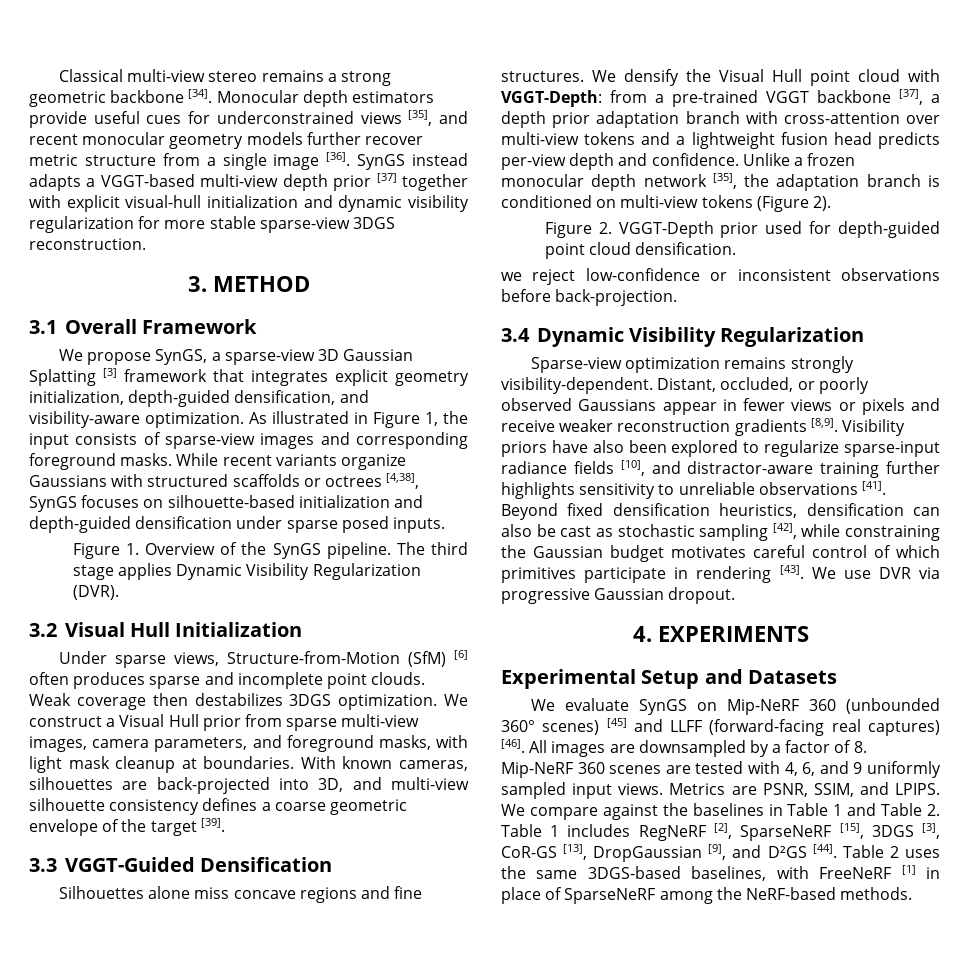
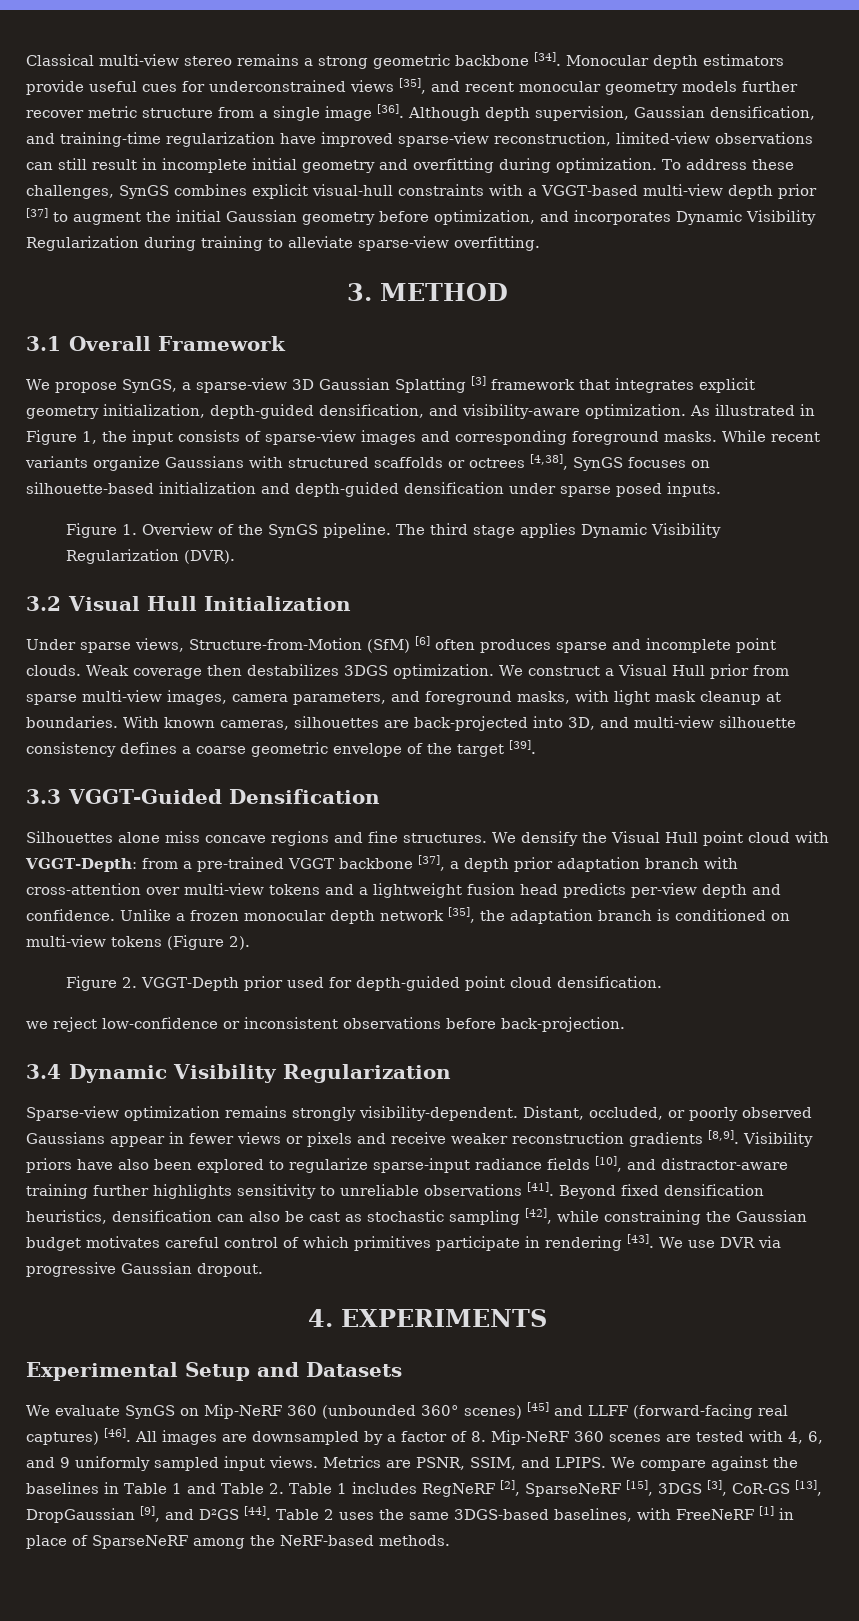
- SynGS instead adapts a VGGT-based multi-view depth prior [37] together with explicit visual-hull initialization and dynamic visibility regularization for more stable sparse-view 3DGS reconstruction.
+ Although depth supervision, Gaussian densification, and training-time regularization have improved sparse-view reconstruction, limited-view observations can still result in incomplete initial geometry and overfitting during optimization. To address these challenges, SynGS combines explicit visual-hull constraints with a VGGT-based multi-view depth prior [37] to augment the initial Gaussian geometry before optimization, and incorporates Dynamic Visibility Regularization during training to alleviate sparse-view overfitting.

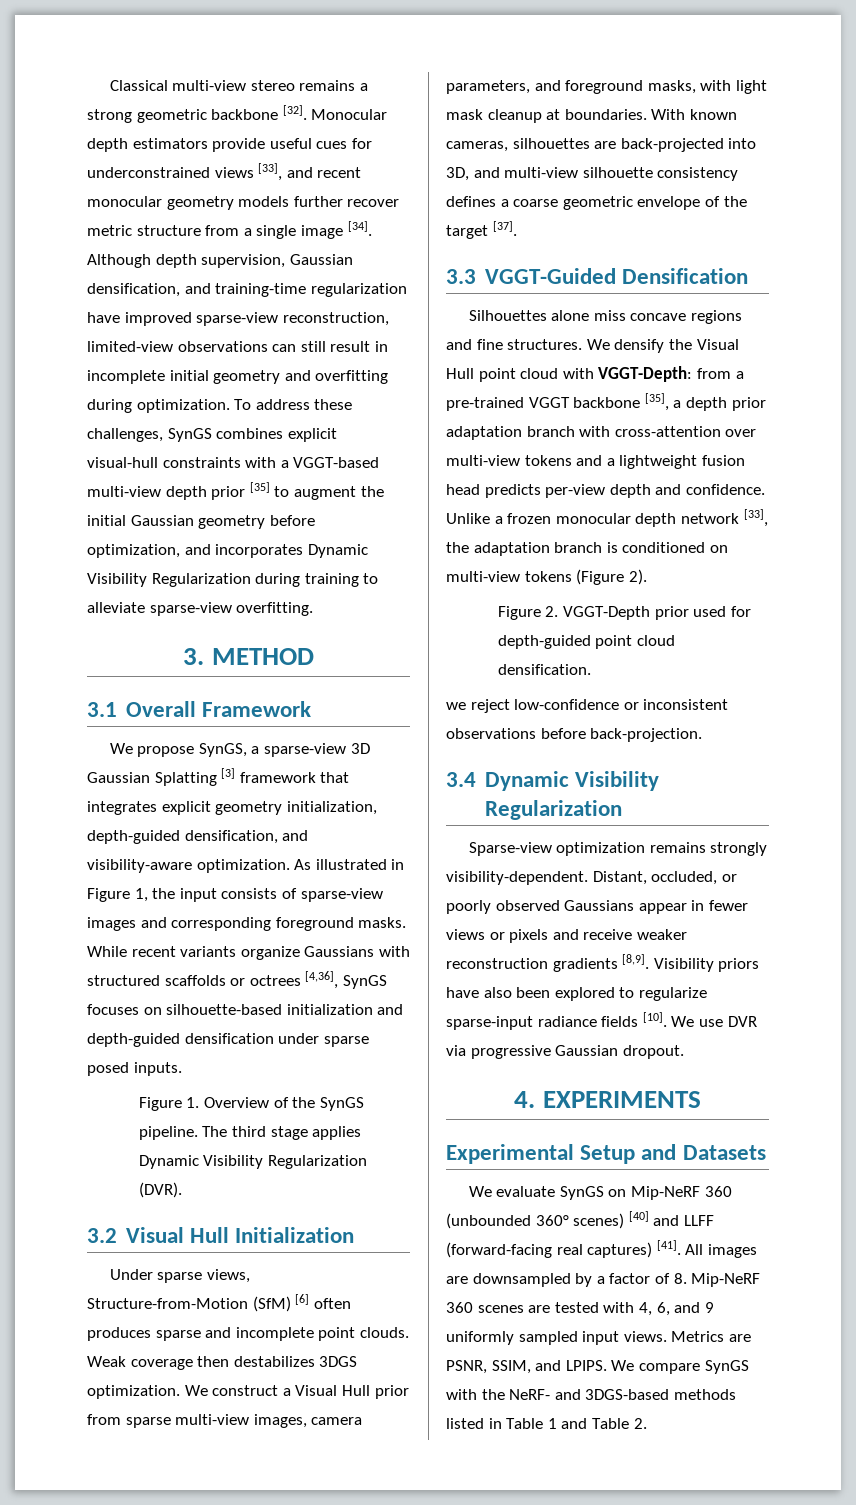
- Classical multi-view stereo remains a strong geometric backbone [34].
+ Classical multi-view stereo remains a strong geometric backbone [32].
- Monocular depth estimators provide useful cues for underconstrained views [35], and recent monocular geometry models further recover metric structure from a single image [36].
+ Monocular depth estimators provide useful cues for underconstrained views [33], and recent monocular geometry models further recover metric structure from a single image [34].
- To address these challenges, SynGS combines explicit visual-hull constraints with a VGGT-based multi-view depth prior [37] to augment the initial Gaussian geometry before optimization, and incorporates Dynamic Visibility Regularization during training to alleviate sparse-view overfitting.
+ To address these challenges, SynGS combines explicit visual-hull constraints with a VGGT-based multi-view depth prior [35] to augment the initial Gaussian geometry before optimization, and incorporates Dynamic Visibility Regularization during training to alleviate sparse-view overfitting.
- While recent variants organize Gaussians with structured scaffolds or octrees [4,38], SynGS focuses on silhouette-based initialization and depth-guided densification under sparse posed inputs.
+ While recent variants organize Gaussians with structured scaffolds or octrees [4,36], SynGS focuses on silhouette-based initialization and depth-guided densification under sparse posed inputs.
- With known cameras, silhouettes are back-projected into 3D, and multi-view silhouette consistency defines a coarse geometric envelope of the target [39].
+ With known cameras, silhouettes are back-projected into 3D, and multi-view silhouette consistency defines a coarse geometric envelope of the target [37].
- We densify the Visual Hull point cloud with VGGT-Depth: from a pre-trained VGGT backbone [37], a depth prior adaptation branch with cross-attention over multi-view tokens and a lightweight fusion head predicts per-view depth and confidence.
+ We densify the Visual Hull point cloud with VGGT-Depth: from a pre-trained VGGT backbone [35], a depth prior adaptation branch with cross-attention over multi-view tokens and a lightweight fusion head predicts per-view depth and confidence.
- Unlike a frozen monocular depth network [35], the adaptation branch is conditioned on multi-view tokens (Figure 2).
+ Unlike a frozen monocular depth network [33], the adaptation branch is conditioned on multi-view tokens (Figure 2).
- Visibility priors have also been explored to regularize sparse-input radiance fields [10], and distractor-aware training further highlights sensitivity to unreliable observations [41]. Beyond fixed densification heuristics, densification can also be cast as stochastic sampling [42], while constraining the Gaussian budget motivates careful control of which primitives participate in rendering [43].
+ Visibility priors have also been explored to regularize sparse-input radiance fields [10].
- We evaluate SynGS on Mip-NeRF 360 (unbounded 360° scenes) [45] and LLFF (forward-facing real captures) [46].
+ We evaluate SynGS on Mip-NeRF 360 (unbounded 360° scenes) [40] and LLFF (forward-facing real captures) [41].
- We compare against the baselines in Table 1 and Table 2. Table 1 includes RegNeRF [2], SparseNeRF [15], 3DGS [3], CoR-GS [13], DropGaussian [9], and D²GS [44]. Table 2 uses the same 3DGS-based baselines, with FreeNeRF [1] in place of SparseNeRF among the NeRF-based methods.
+ We compare SynGS with the NeRF- and 3DGS-based methods listed in Table 1 and Table 2.

